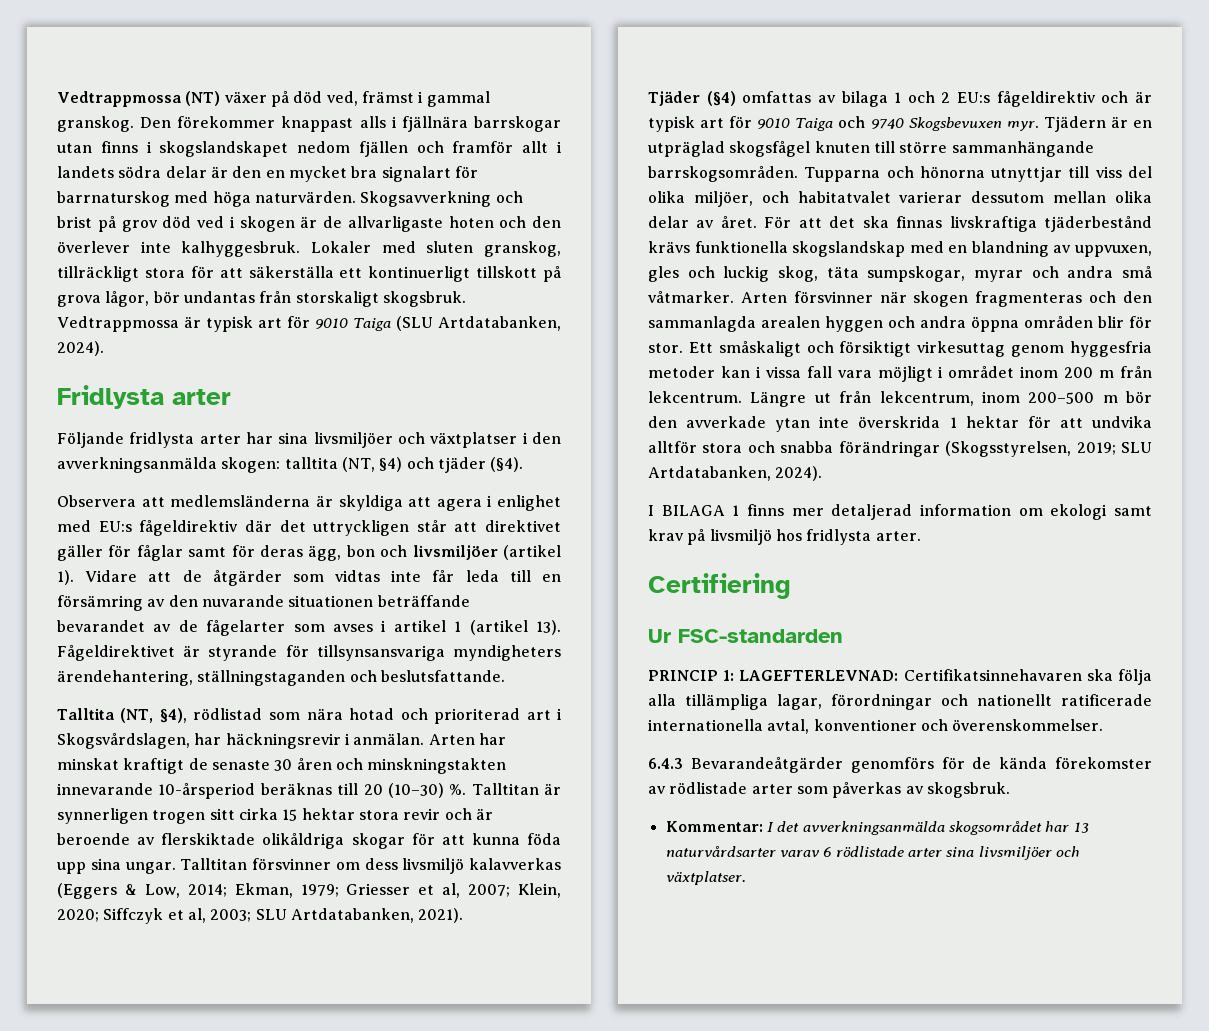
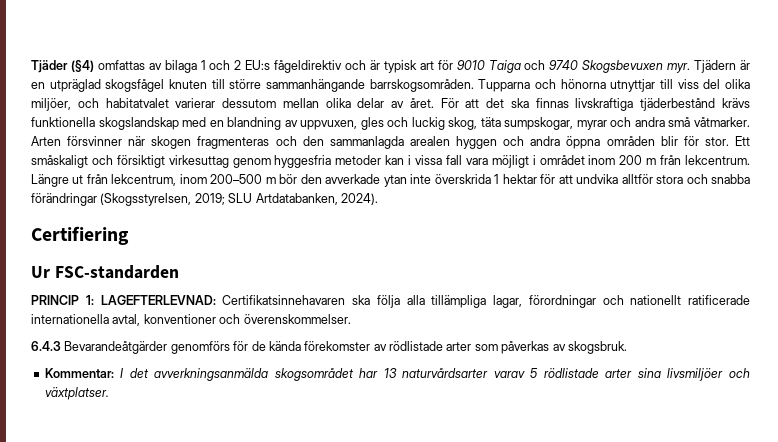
- Vedtrappmossa (NT) växer på död ved, främst i gammal granskog. Den förekommer knappast alls i fjällnära barrskogar utan finns i skogslandskapet nedom fjällen och framför allt i landets södra delar är den en mycket bra signalart för barrnaturskog med höga naturvärden. Skogsavverkning och brist på grov död ved i skogen är de allvarligaste hoten och den överlever inte kalhyggesbruk. Lokaler med sluten granskog, tillräckligt stora för att säkerställa ett kontinuerligt tillskott på grova lågor, bör undantas från storskaligt skogsbruk. Vedtrappmossa är typisk art för 9010 Taiga (SLU Artdatabanken, 2024).
- Fridlysta arter
- Följande fridlysta arter har sina livsmiljöer och växtplatser i den avverkningsanmälda skogen: talltita (NT, §4) och tjäder (§4).
- Observera att medlemsländerna är skyldiga att agera i enlighet med EU:s fågeldirektiv där det uttryckligen står att direktivet gäller för fåglar samt för deras ägg, bon och livsmiljöer (artikel 1). Vidare att de åtgärder som vidtas inte får leda till en försämring av den nuvarande situationen beträffande bevarandet av de fågelarter som avses i artikel 1 (artikel 13). Fågeldirektivet är styrande för tillsynsansvariga myndigheters ärendehantering, ställningstaganden och beslutsfattande.
- Talltita (NT, §4), rödlistad som nära hotad och prioriterad art i Skogsvårdslagen, har häckningsrevir i anmälan. Arten har minskat kraftigt de senaste 30 åren och minskningstakten innevarande 10-årsperiod beräknas till 20 (10–30) %. Talltitan är synnerligen trogen sitt cirka 15 hektar stora revir och är beroende av flerskiktade olikåldriga skogar för att kunna föda upp sina ungar. Talltitan försvinner om dess livsmiljö kalavverkas (Eggers & Low, 2014; Ekman, 1979; Griesser et al, 2007; Klein, 2020; Siffczyk et al, 2003; SLU Artdatabanken, 2021).
- I BILAGA 1 finns mer detaljerad information om ekologi samt krav på livsmiljö hos fridlysta arter.
- Kommentar: I det avverkningsanmälda skogsområdet har 13 naturvårdsarter varav 6 rödlistade arter sina livsmiljöer och växtplatser.
+ Kommentar: I det avverkningsanmälda skogsområdet har 13 naturvårdsarter varav 5 rödlistade arter sina livsmiljöer och växtplatser.

